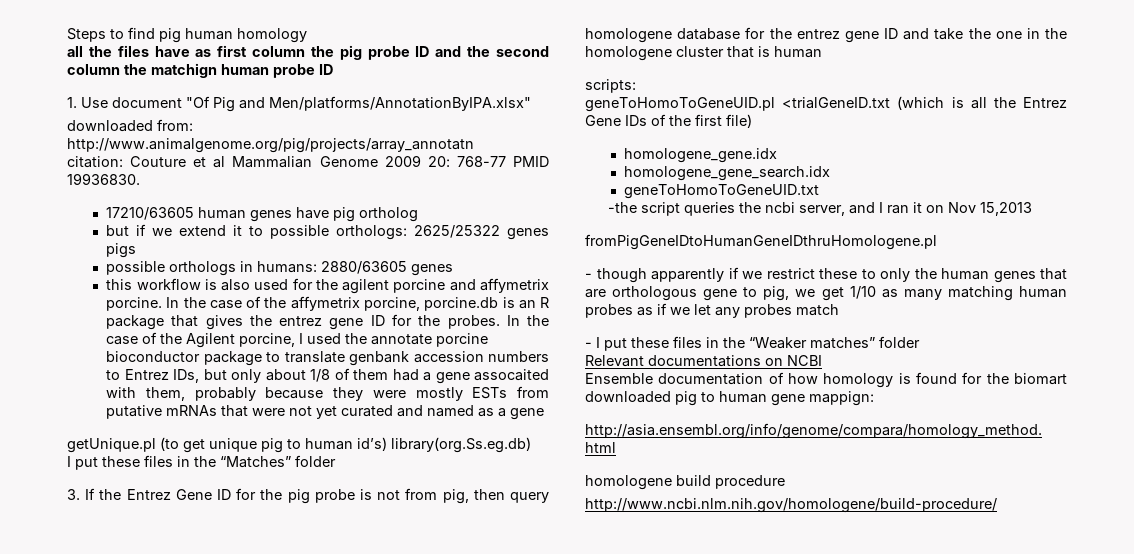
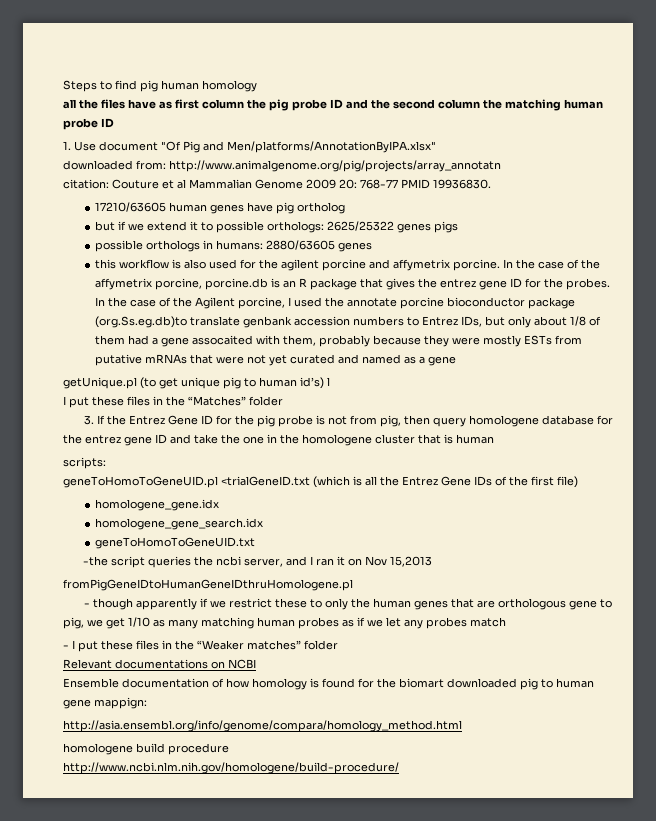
- all the files have as first column the pig probe ID and the second column the matchign human probe ID
+ all the files have as first column the pig probe ID and the second column the matching human probe ID
- In the case of the Agilent porcine, I used the annotate porcine bioconductor package to translate genbank accession numbers to Entrez IDs, but only about 1/8 of them had a gene assocaited with them, probably because they were mostly ESTs from putative mRNAs that were not yet curated and named as a gene
+ In the case of the Agilent porcine, I used the annotate porcine bioconductor package (org.Ss.eg.db)to translate genbank accession numbers to Entrez IDs, but only about 1/8 of them had a gene assocaited with them, probably because they were mostly ESTs from putative mRNAs that were not yet curated and named as a gene
- getUnique.pl (to get unique pig to human id’s) library(org.Ss.eg.db)
+ getUnique.pl (to get unique pig to human id’s) l

